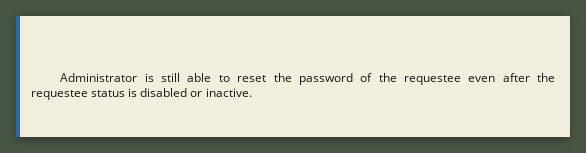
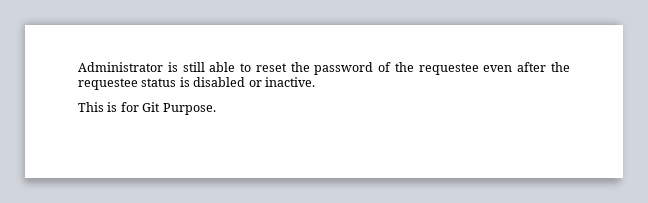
+ This is for Git Purpose.

